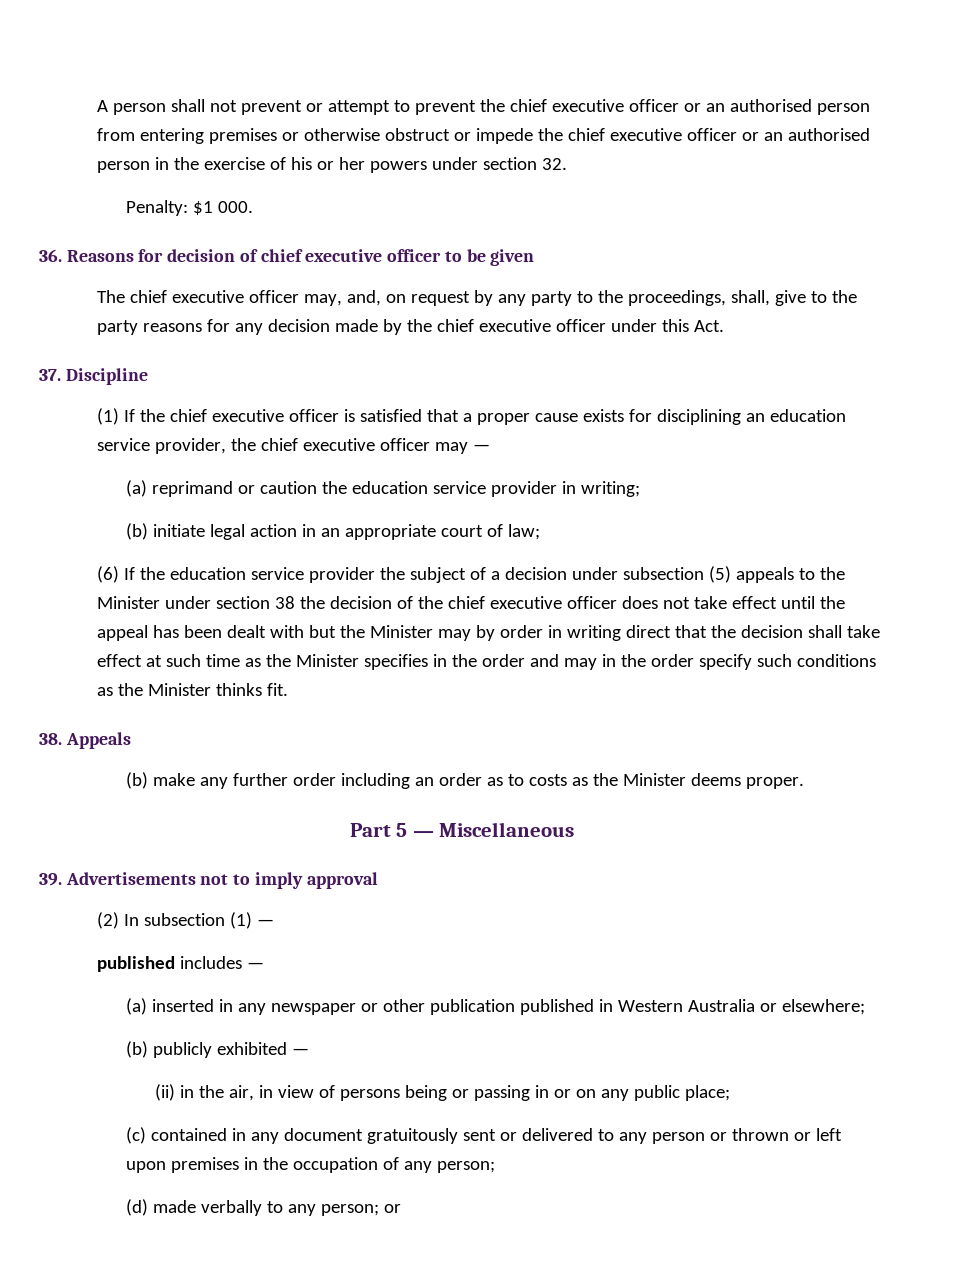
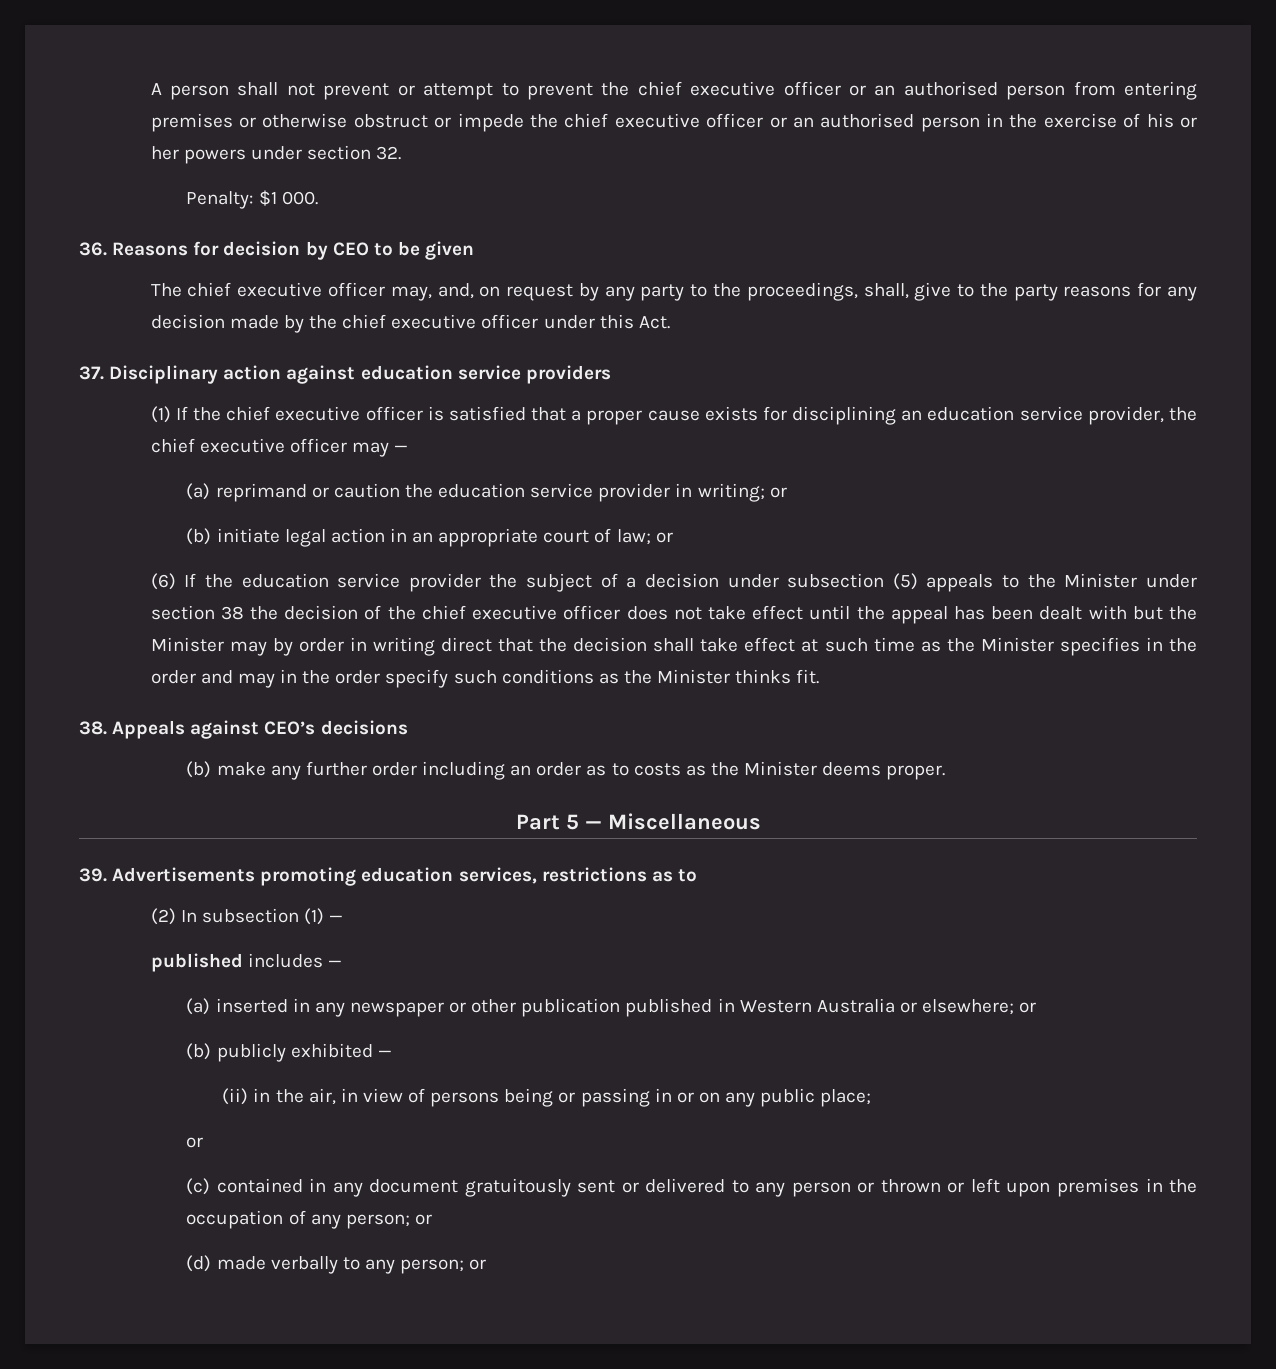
- 36. Reasons for decision of chief executive officer to be given
+ 36. Reasons for decision by CEO to be given
- 37. Discipline
+ 37. Disciplinary action against education service providers
- (a) reprimand or caution the education service provider in writing;
+ (a) reprimand or caution the education service provider in writing; or
- (b) initiate legal action in an appropriate court of law;
+ (b) initiate legal action in an appropriate court of law; or
- 38. Appeals
+ 38. Appeals against CEO’s decisions
- 39. Advertisements not to imply approval
+ 39. Advertisements promoting education services, restrictions as to
- (a) inserted in any newspaper or other publication published in Western Australia or elsewhere;
+ (a) inserted in any newspaper or other publication published in Western Australia or elsewhere; or
  (ii) in the air, in view of persons being or passing in or on any public place;
+ or
- (c) contained in any document gratuitously sent or delivered to any person or thrown or left upon premises in the occupation of any person;
+ (c) contained in any document gratuitously sent or delivered to any person or thrown or left upon premises in the occupation of any person; or

